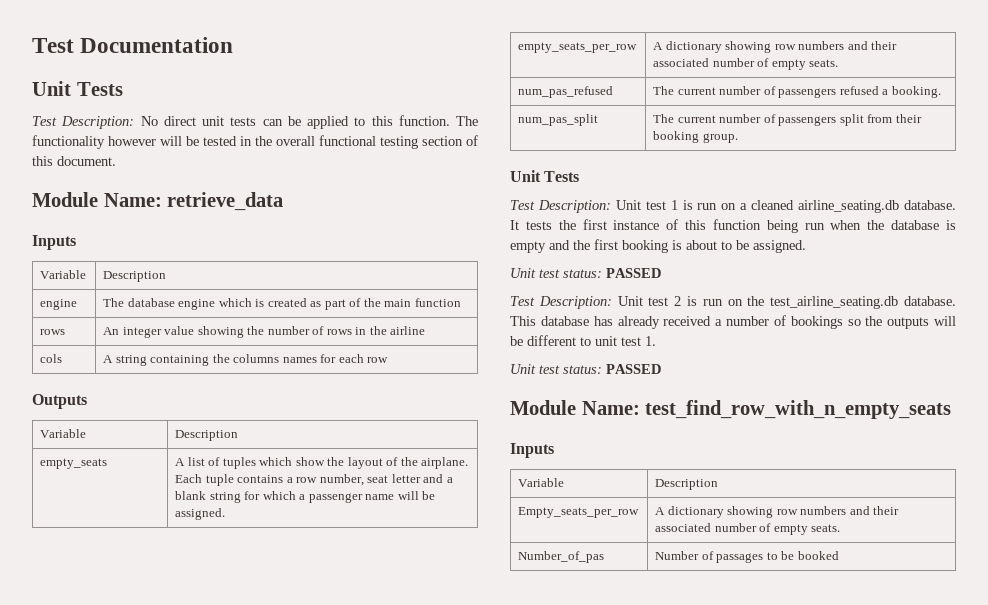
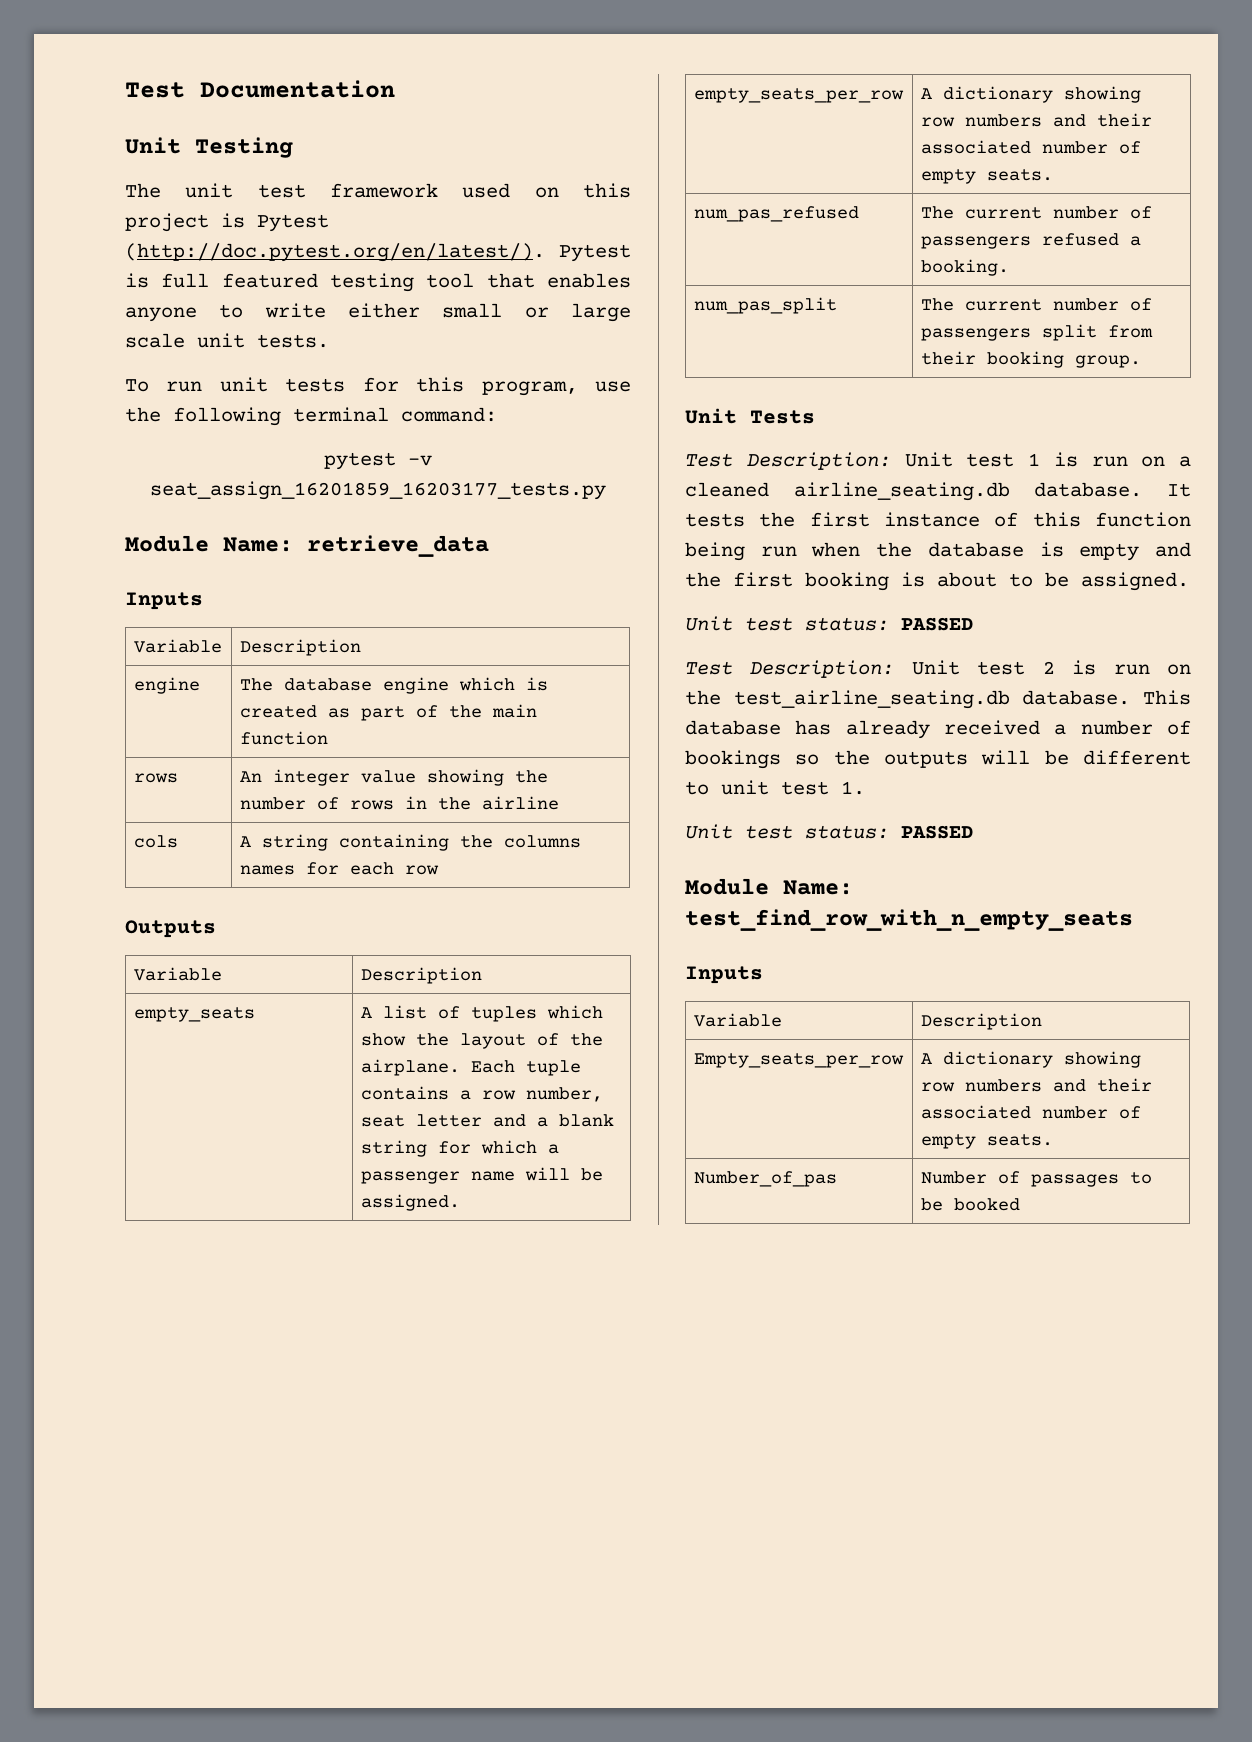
  Test Documentation
- Unit Tests
- Test Description: No direct unit tests can be applied to this function. The functionality however will be tested in the overall functional testing section of this document.
+ Unit Testing
+ The unit test framework used on this project is Pytest (http://doc.pytest.org/en/latest/). Pytest is full featured testing tool that enables anyone to write either small or large scale unit tests.
+ To run unit tests for this program, use the following terminal command:
+ pytest –v seat_assign_16201859_16203177_tests.py

